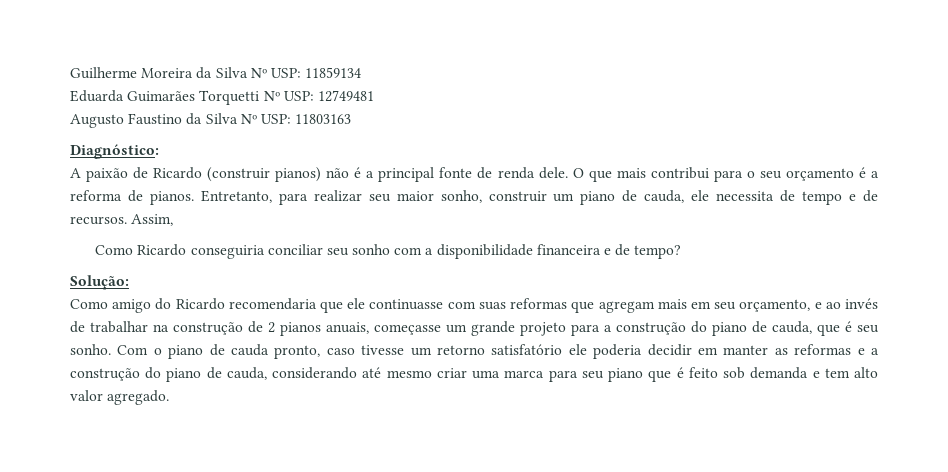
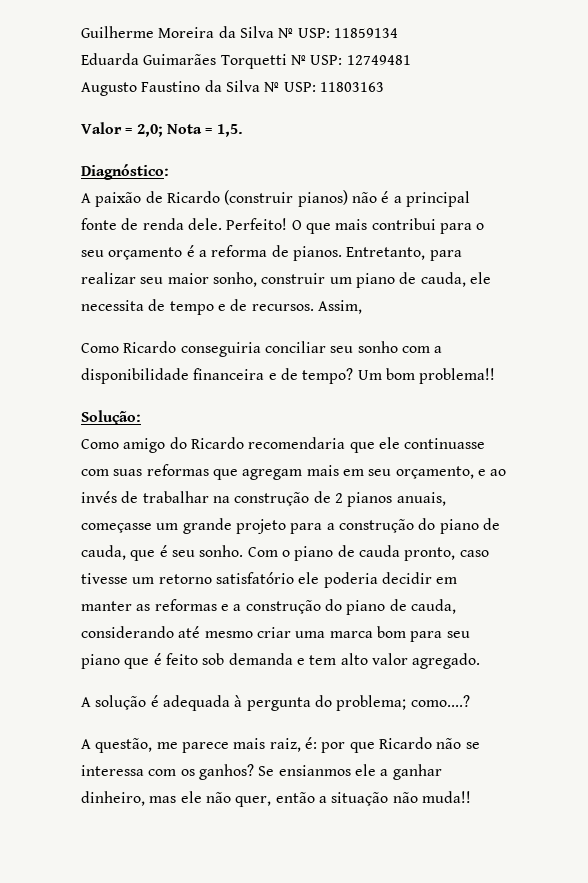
+ Valor = 2,0; Nota = 1,5.
+ Perfeito!
+ Um bom problema!!
- Com o piano de cauda pronto, caso tivesse um retorno satisfatório ele poderia decidir em manter as reformas e a construção do piano de cauda, considerando até mesmo criar uma marca para seu piano que é feito sob demanda e tem alto valor agregado.
+ Com o piano de cauda pronto, caso tivesse um retorno satisfatório ele poderia decidir em manter as reformas e a construção do piano de cauda, considerando até mesmo criar uma marca bom para seu piano que é feito sob demanda e tem alto valor agregado.
+ A solução é adequada à pergunta do problema; como....?
+ A questão, me parece mais raiz, é: por que Ricardo não se interessa com os ganhos? Se ensianmos ele a ganhar dinheiro, mas ele não quer, então a situação não muda!!

